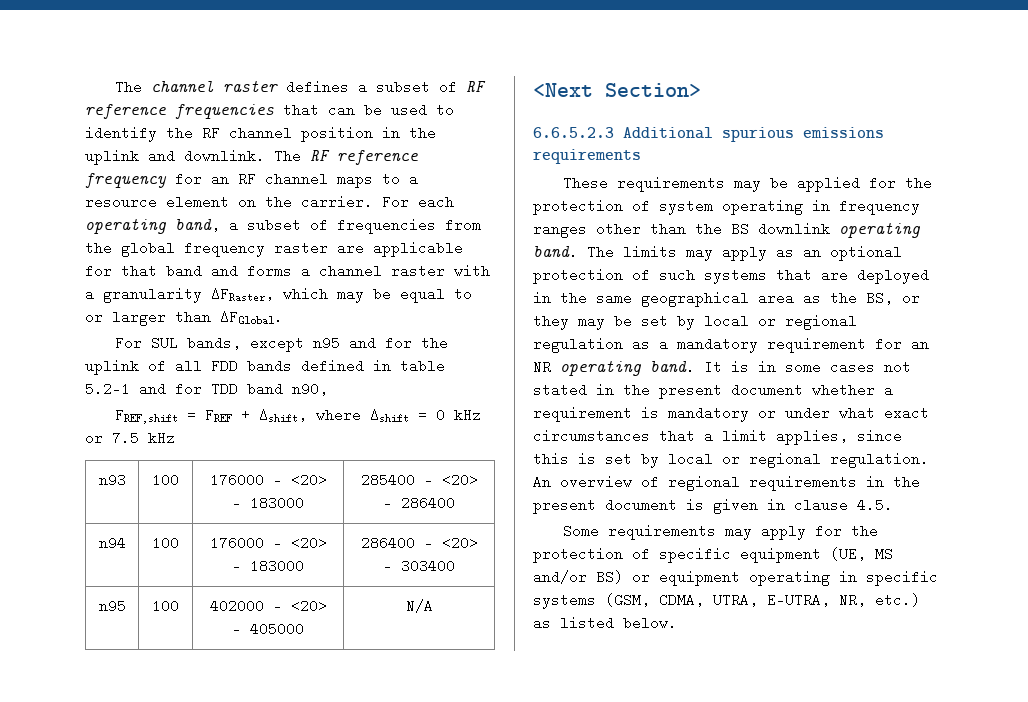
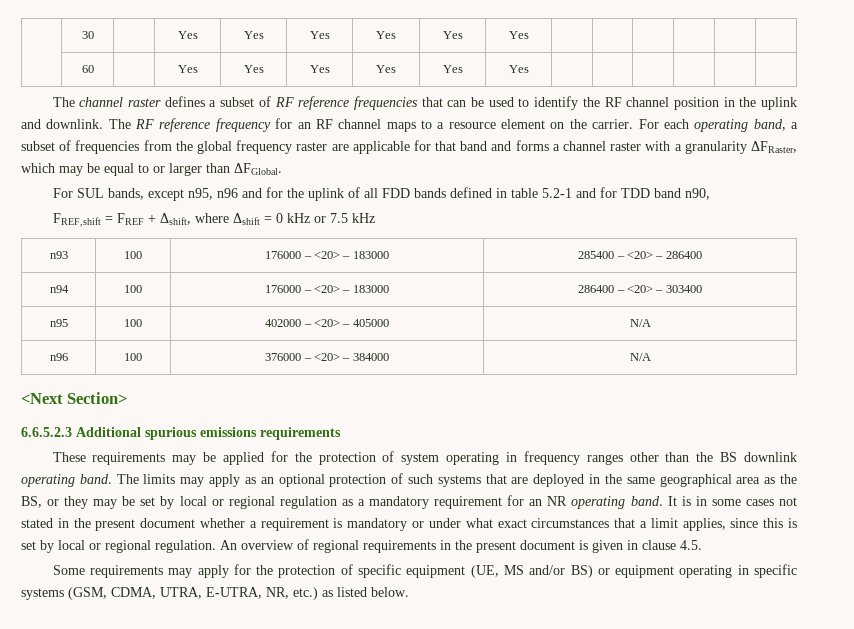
+ | 30 | | Yes | Yes | Yes | Yes | Yes | Yes | | | | | |
+ | 60 | | Yes | Yes | Yes | Yes | Yes | Yes | | | | | |
- For SUL bands, except n95 and for the uplink of all FDD bands defined in table 5.2-1 and for TDD band n90,
+ For SUL bands, except n95, n96 and for the uplink of all FDD bands defined in table 5.2-1 and for TDD band n90,
+ n96 | 100 | 376000 – <20> – 384000 | N/A

